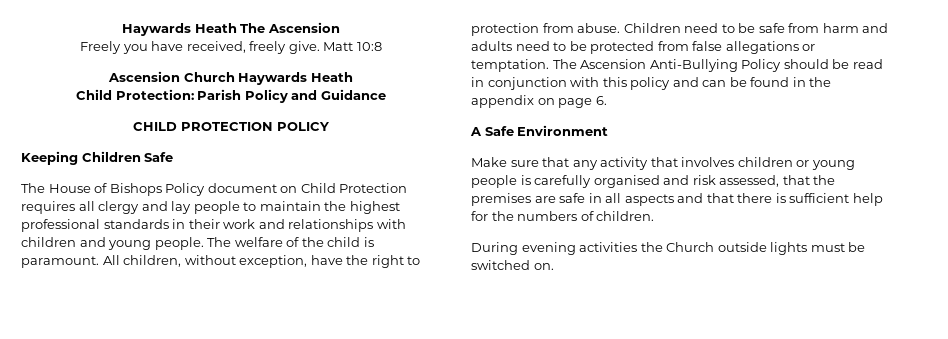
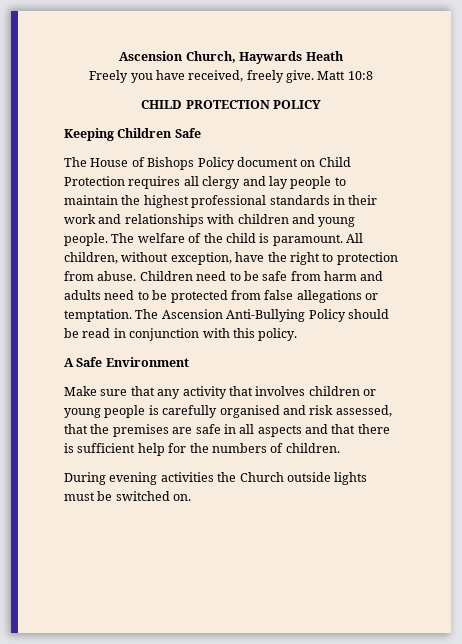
- Haywards Heath The Ascension
+ Ascension Church, Haywards Heath
- Ascension Church Haywards Heath
- Child Protection: Parish Policy and Guidance
- The Ascension Anti-Bullying Policy should be read in conjunction with this policy and can be found in the appendix on page 6.
+ The Ascension Anti-Bullying Policy should be read in conjunction with this policy.

